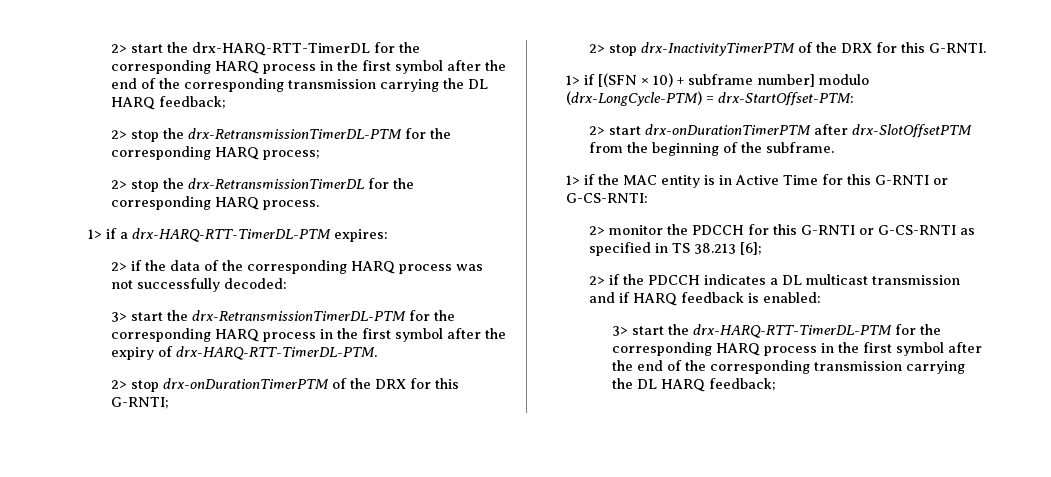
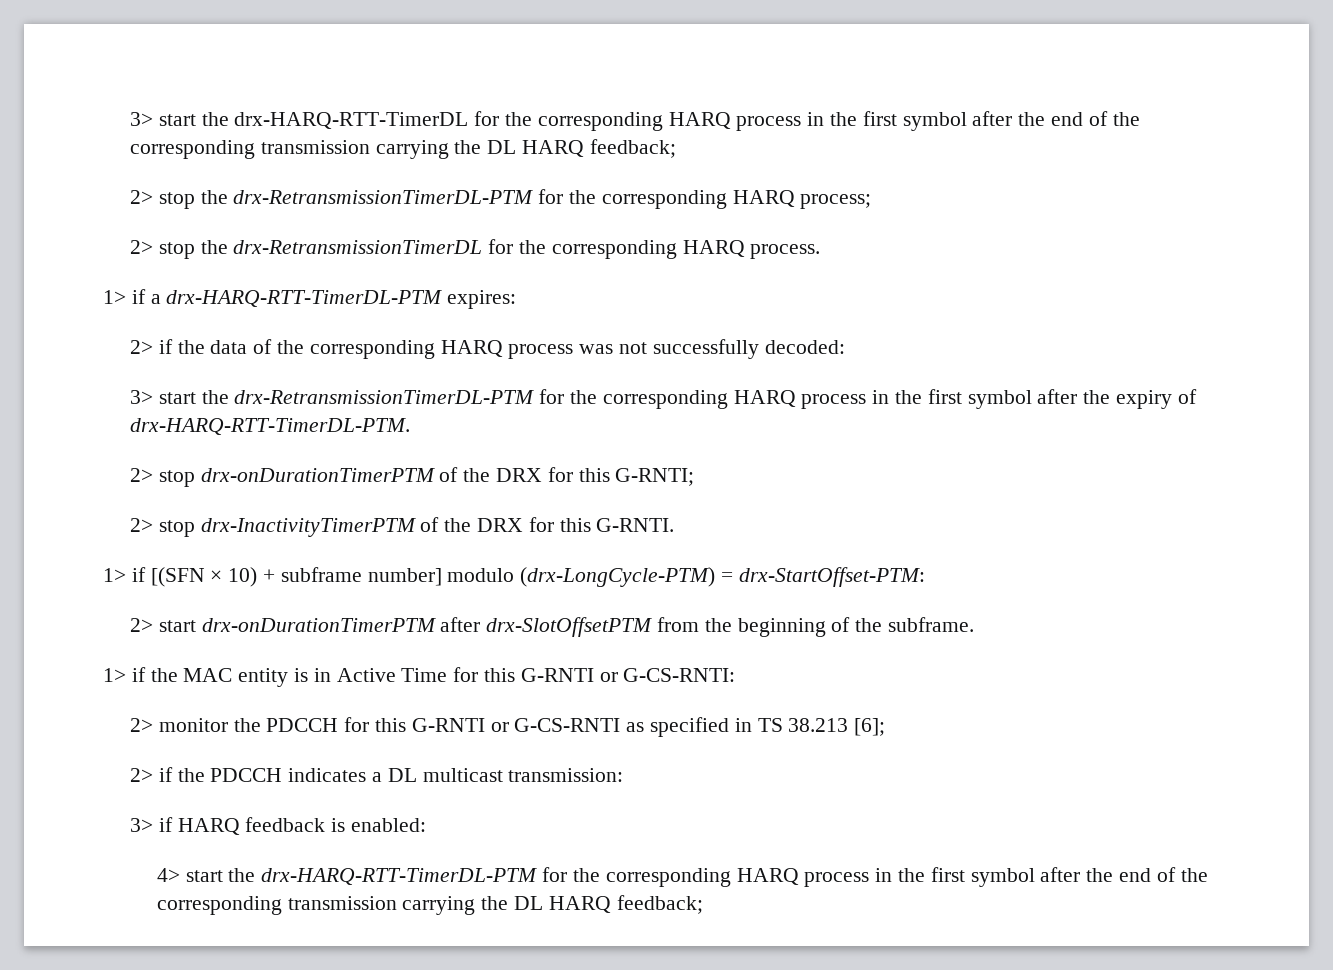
- 2> start the drx-HARQ-RTT-TimerDL for the corresponding HARQ process in the first symbol after the end of the corresponding transmission carrying the DL HARQ feedback;
+ 3> start the drx-HARQ-RTT-TimerDL for the corresponding HARQ process in the first symbol after the end of the corresponding transmission carrying the DL HARQ feedback;
- 2> if the PDCCH indicates a DL multicast transmission and if HARQ feedback is enabled:
+ 2> if the PDCCH indicates a DL multicast transmission:
+ 3> if HARQ feedback is enabled:
- 3> start the drx-HARQ-RTT-TimerDL-PTM for the corresponding HARQ process in the first symbol after the end of the corresponding transmission carrying the DL HARQ feedback;
+ 4> start the drx-HARQ-RTT-TimerDL-PTM for the corresponding HARQ process in the first symbol after the end of the corresponding transmission carrying the DL HARQ feedback;

